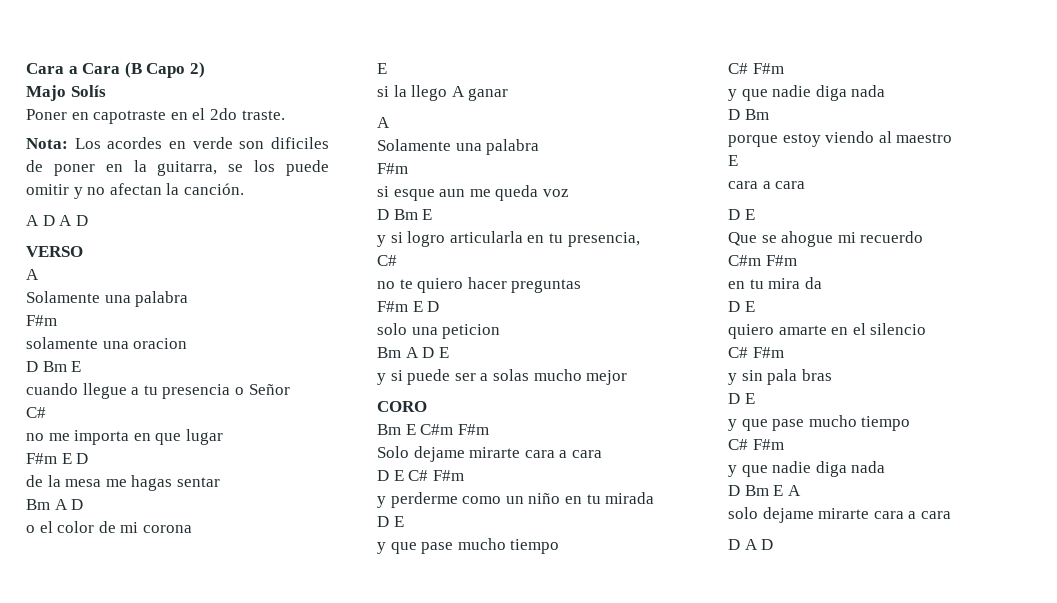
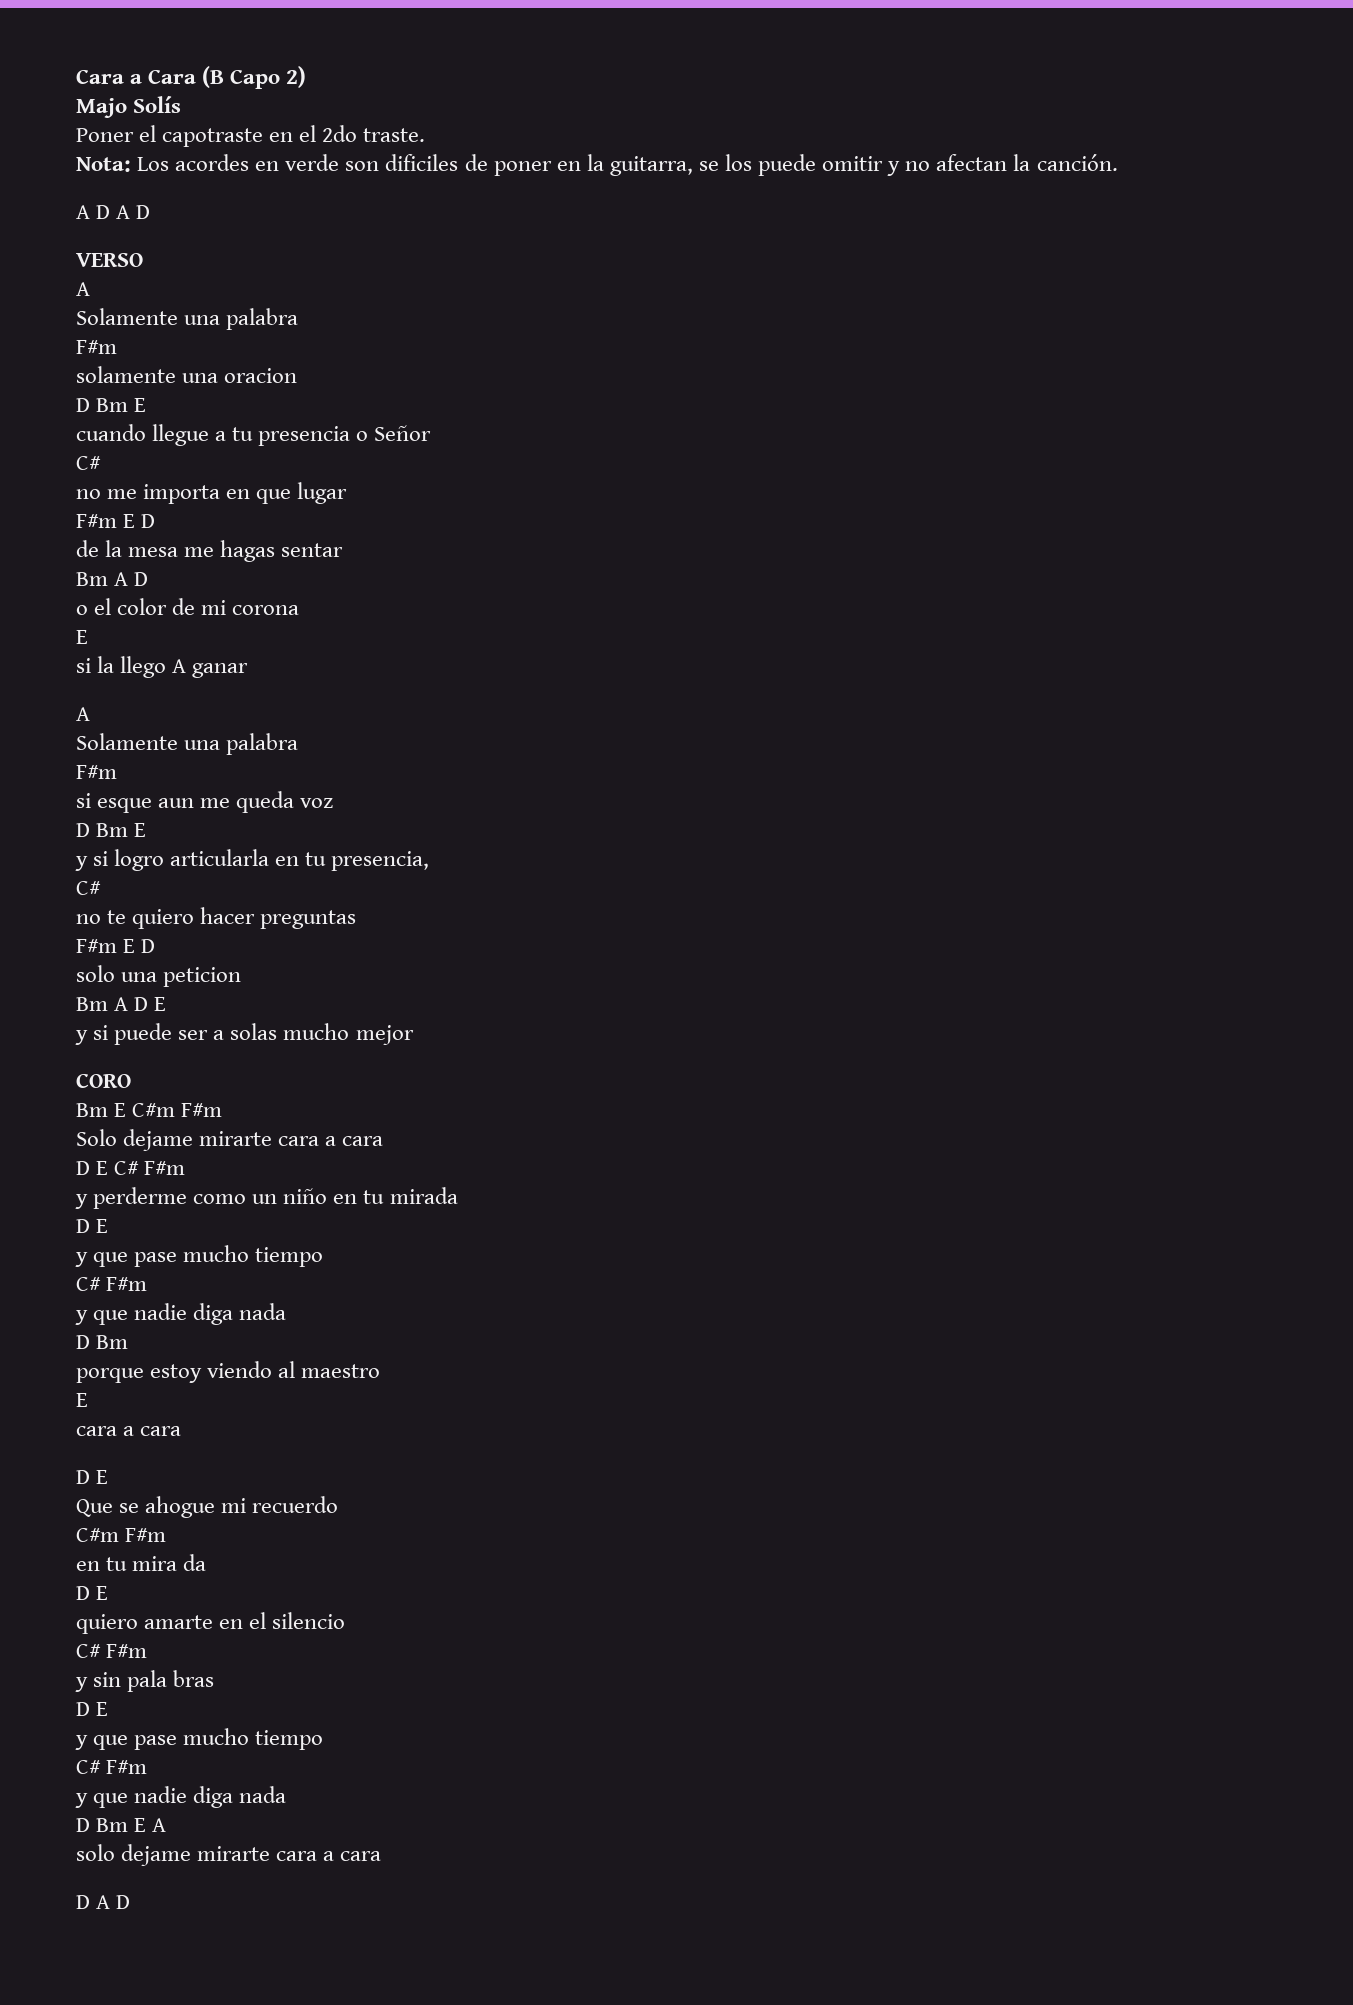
- Poner en capotraste en el 2do traste.
+ Poner el capotraste en el 2do traste.

